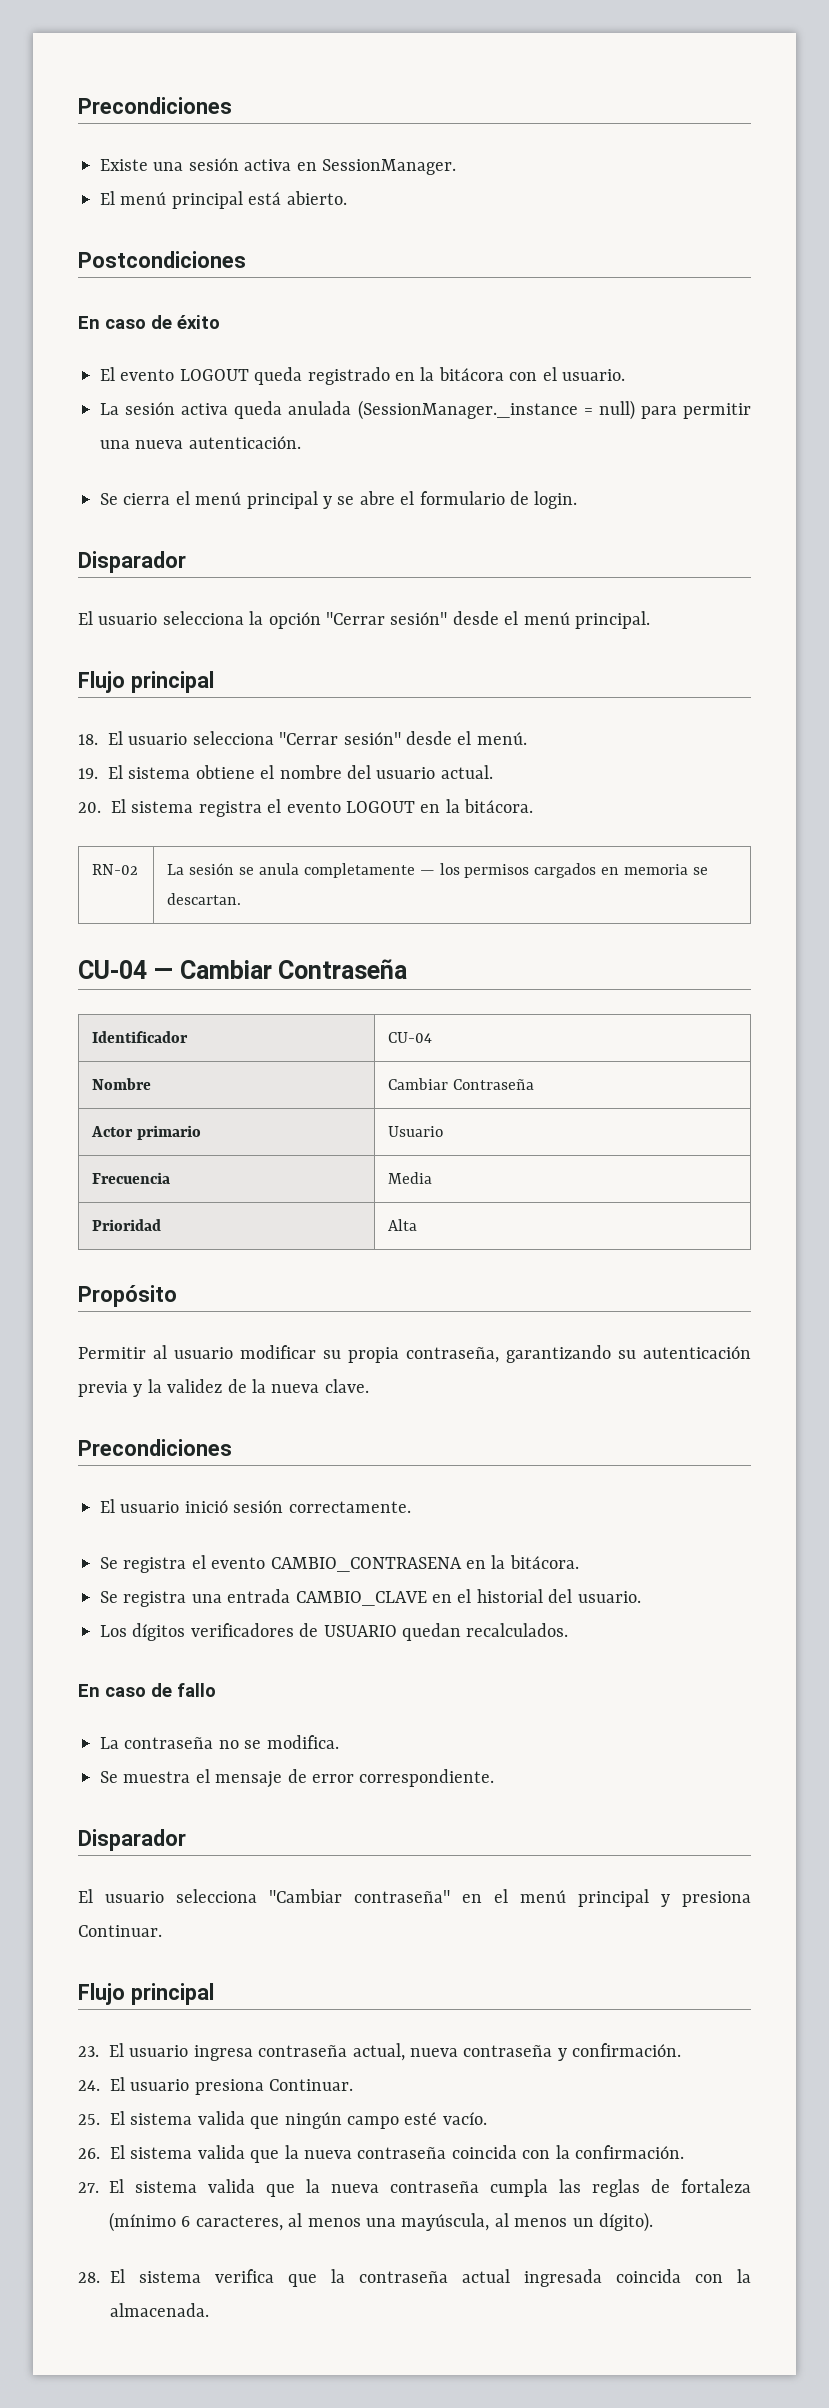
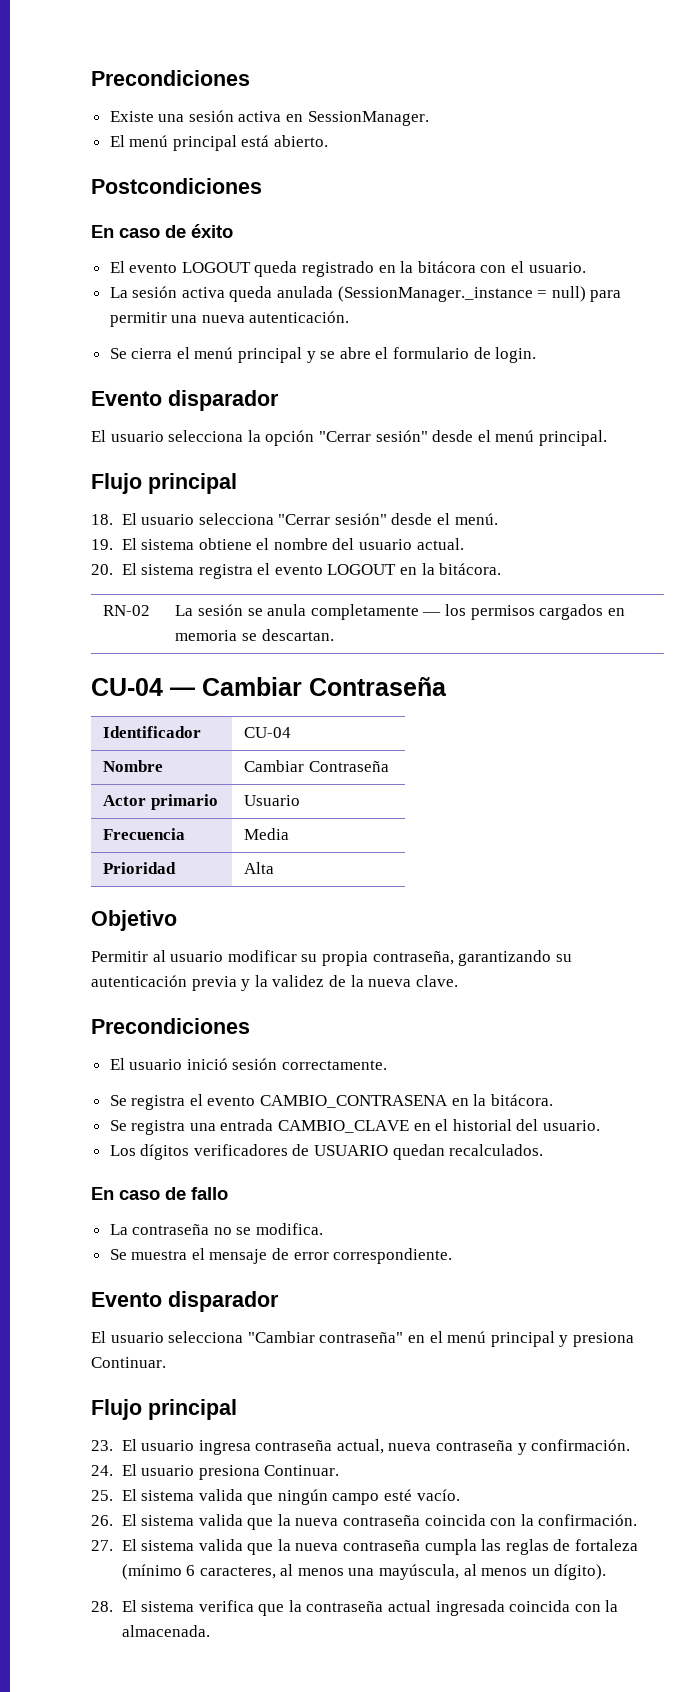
  Se cierra el menú principal y se abre el formulario de login.
- Disparador
+ Evento disparador
- Propósito
+ Objetivo
  Se muestra el mensaje de error correspondiente.
- Disparador
+ Evento disparador

